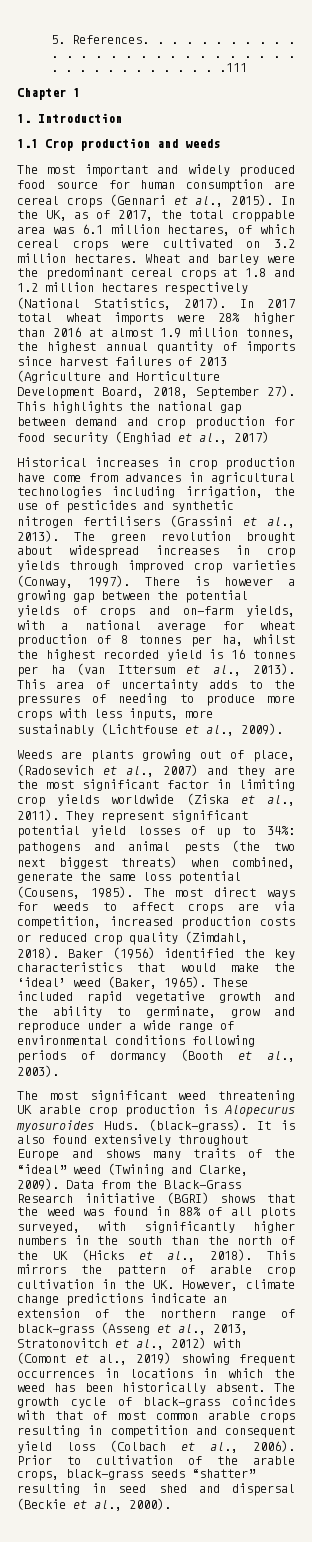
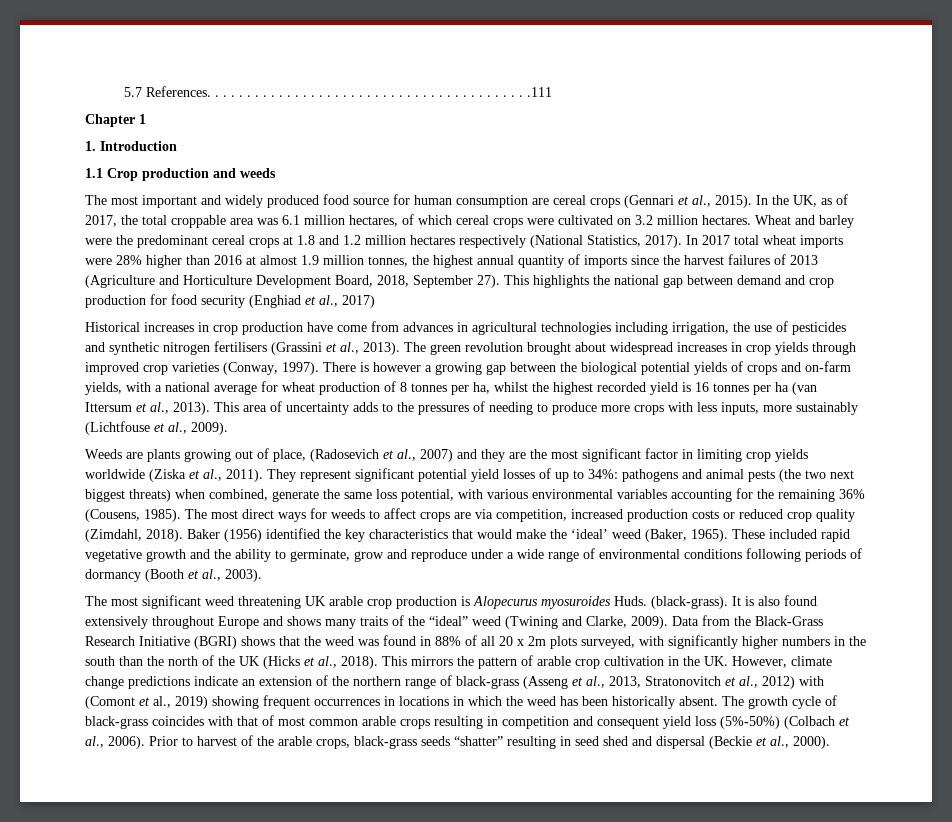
- 5. References. . . . . . . . . . . . . . . . . . . . . . . . . . . . . . . . . . . . . . . . .111
+ 5.7 References. . . . . . . . . . . . . . . . . . . . . . . . . . . . . . . . . . . . . . . . .111
- In 2017 total wheat imports were 28% higher than 2016 at almost 1.9 million tonnes, the highest annual quantity of imports since harvest failures of 2013 (Agriculture and Horticulture Development Board, 2018, September 27).
+ In 2017 total wheat imports were 28% higher than 2016 at almost 1.9 million tonnes, the highest annual quantity of imports since the harvest failures of 2013 (Agriculture and Horticulture Development Board, 2018, September 27).
- There is however a growing gap between the potential yields of crops and on-farm yields, with a national average for wheat production of 8 tonnes per ha, whilst the highest recorded yield is 16 tonnes per ha (van Ittersum et al., 2013).
+ There is however a growing gap between the biological potential yields of crops and on-farm yields, with a national average for wheat production of 8 tonnes per ha, whilst the highest recorded yield is 16 tonnes per ha (van Ittersum et al., 2013).
- They represent significant potential yield losses of up to 34%: pathogens and animal pests (the two next biggest threats) when combined, generate the same loss potential (Cousens, 1985).
+ They represent significant potential yield losses of up to 34%: pathogens and animal pests (the two next biggest threats) when combined, generate the same loss potential, with various environmental variables accounting for the remaining 36% (Cousens, 1985).
- Data from the Black-Grass Research initiative (BGRI) shows that the weed was found in 88% of all plots surveyed, with significantly higher numbers in the south than the north of the UK (Hicks et al., 2018).
+ Data from the Black-Grass Research Initiative (BGRI) shows that the weed was found in 88% of all 20 x 2m plots surveyed, with significantly higher numbers in the south than the north of the UK (Hicks et al., 2018).
- The growth cycle of black-grass coincides with that of most common arable crops resulting in competition and consequent yield loss (Colbach et al., 2006).
+ The growth cycle of black-grass coincides with that of most common arable crops resulting in competition and consequent yield loss (5%-50%) (Colbach et al., 2006).
- Prior to cultivation of the arable crops, black-grass seeds “shatter” resulting in seed shed and dispersal (Beckie et al., 2000).
+ Prior to harvest of the arable crops, black-grass seeds “shatter” resulting in seed shed and dispersal (Beckie et al., 2000).

